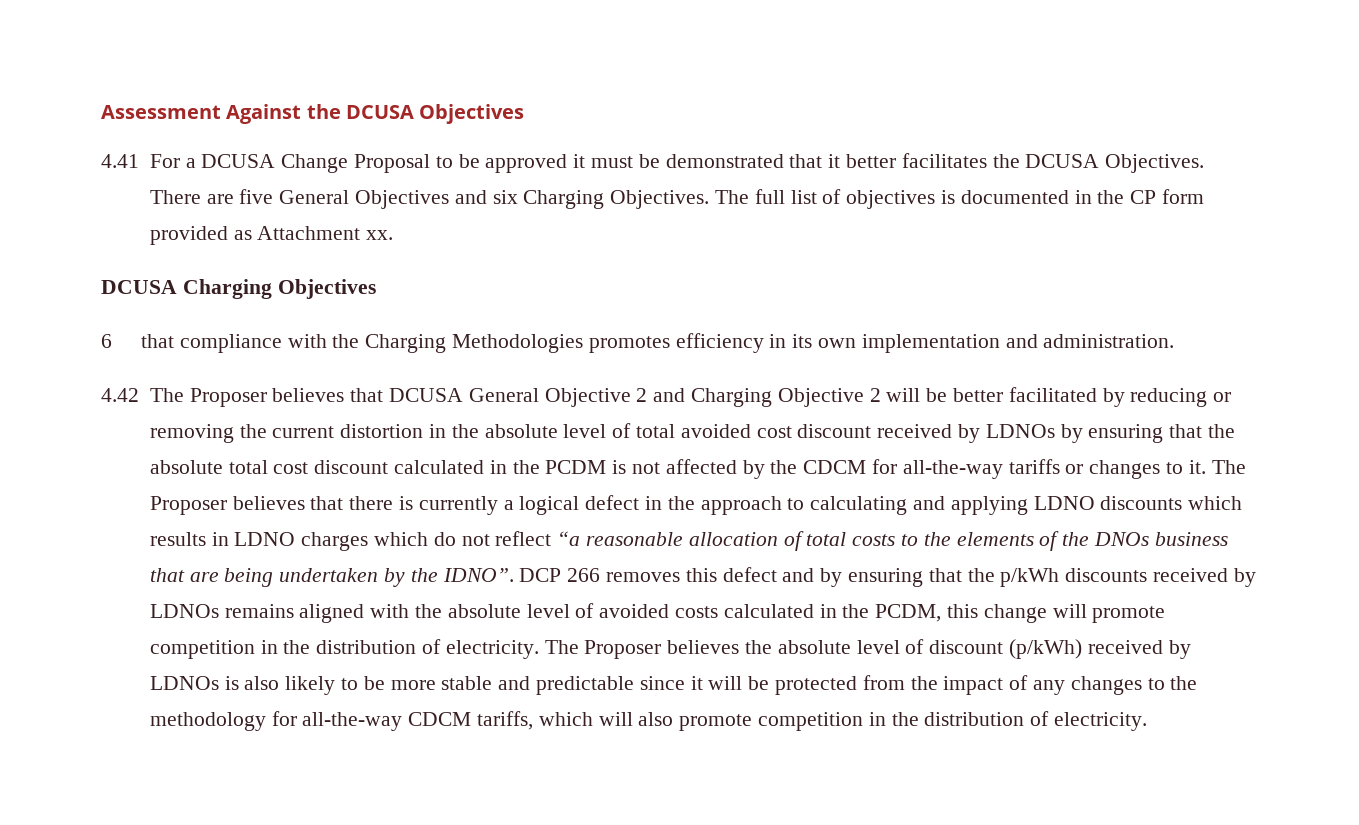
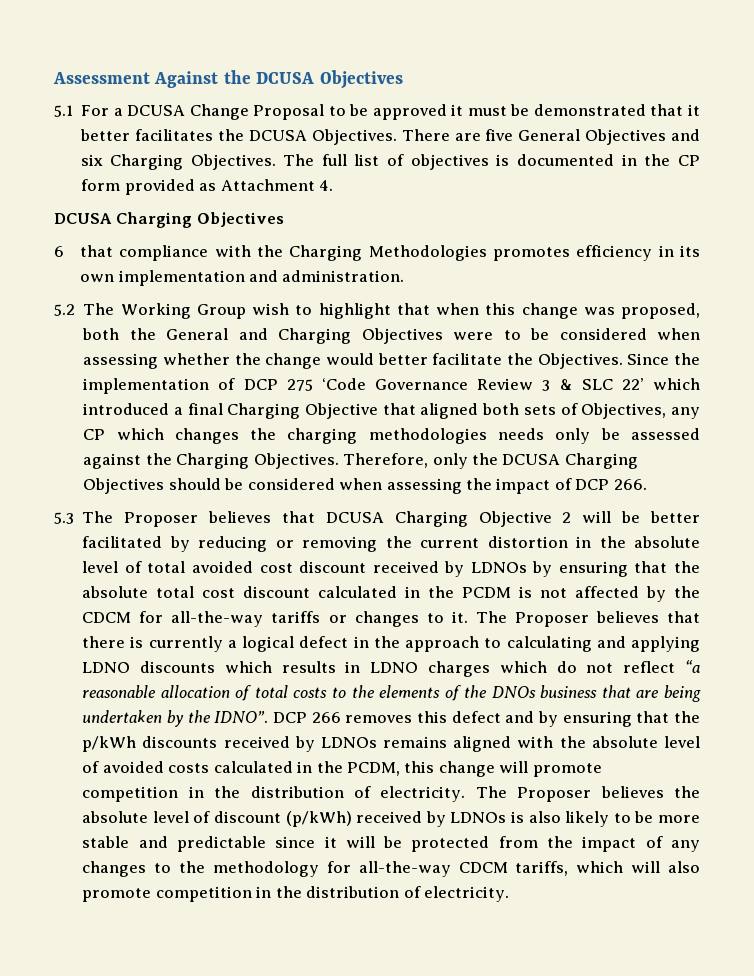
- 4.41 For a DCUSA Change Proposal to be approved it must be demonstrated that it better facilitates the DCUSA Objectives.
+ 5.1 For a DCUSA Change Proposal to be approved it must be demonstrated that it better facilitates the DCUSA Objectives.
- The full list of objectives is documented in the CP form provided as Attachment xx.
+ The full list of objectives is documented in the CP form provided as Attachment 4.
- 4.42 The Proposer believes that DCUSA General Objective 2 and Charging Objective 2 will be better facilitated by reducing or removing the current distortion in the absolute level of total avoided cost discount received by LDNOs by ensuring that the absolute total cost discount calculated in the PCDM is not affected by the CDCM for all-the-way tariffs or changes to it.
+ 5.2 The Working Group wish to highlight that when this change was proposed, both the General and Charging Objectives were to be considered when assessing whether the change would better facilitate the Objectives. Since the implementation of DCP 275 ‘Code Governance Review 3 & SLC 22’ which introduced a final Charging Objective that aligned both sets of Objectives, any CP which changes the charging methodologies needs only be assessed against the Charging Objectives. Therefore, only the DCUSA Charging Objectives should be considered when assessing the impact of DCP 266.
+ 5.3 The Proposer believes that DCUSA Charging Objective 2 will be better facilitated by reducing or removing the current distortion in the absolute level of total avoided cost discount received by LDNOs by ensuring that the absolute total cost discount calculated in the PCDM is not affected by the CDCM for all-the-way tariffs or changes to it.

